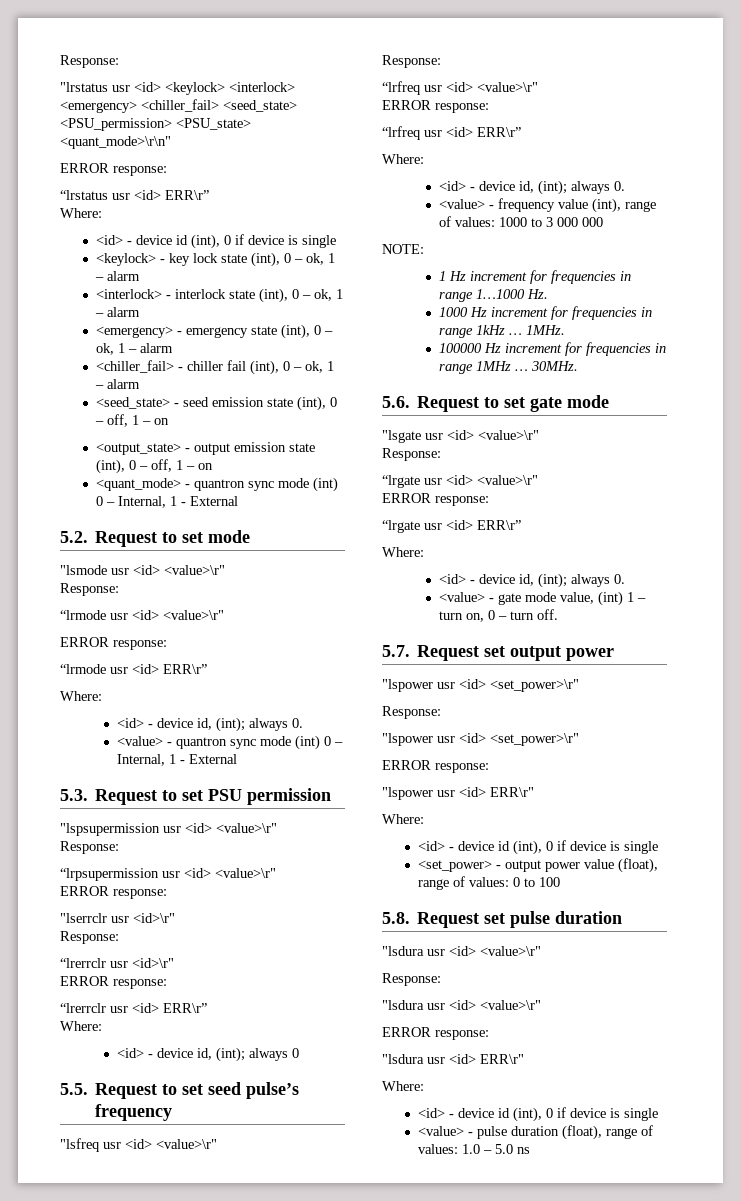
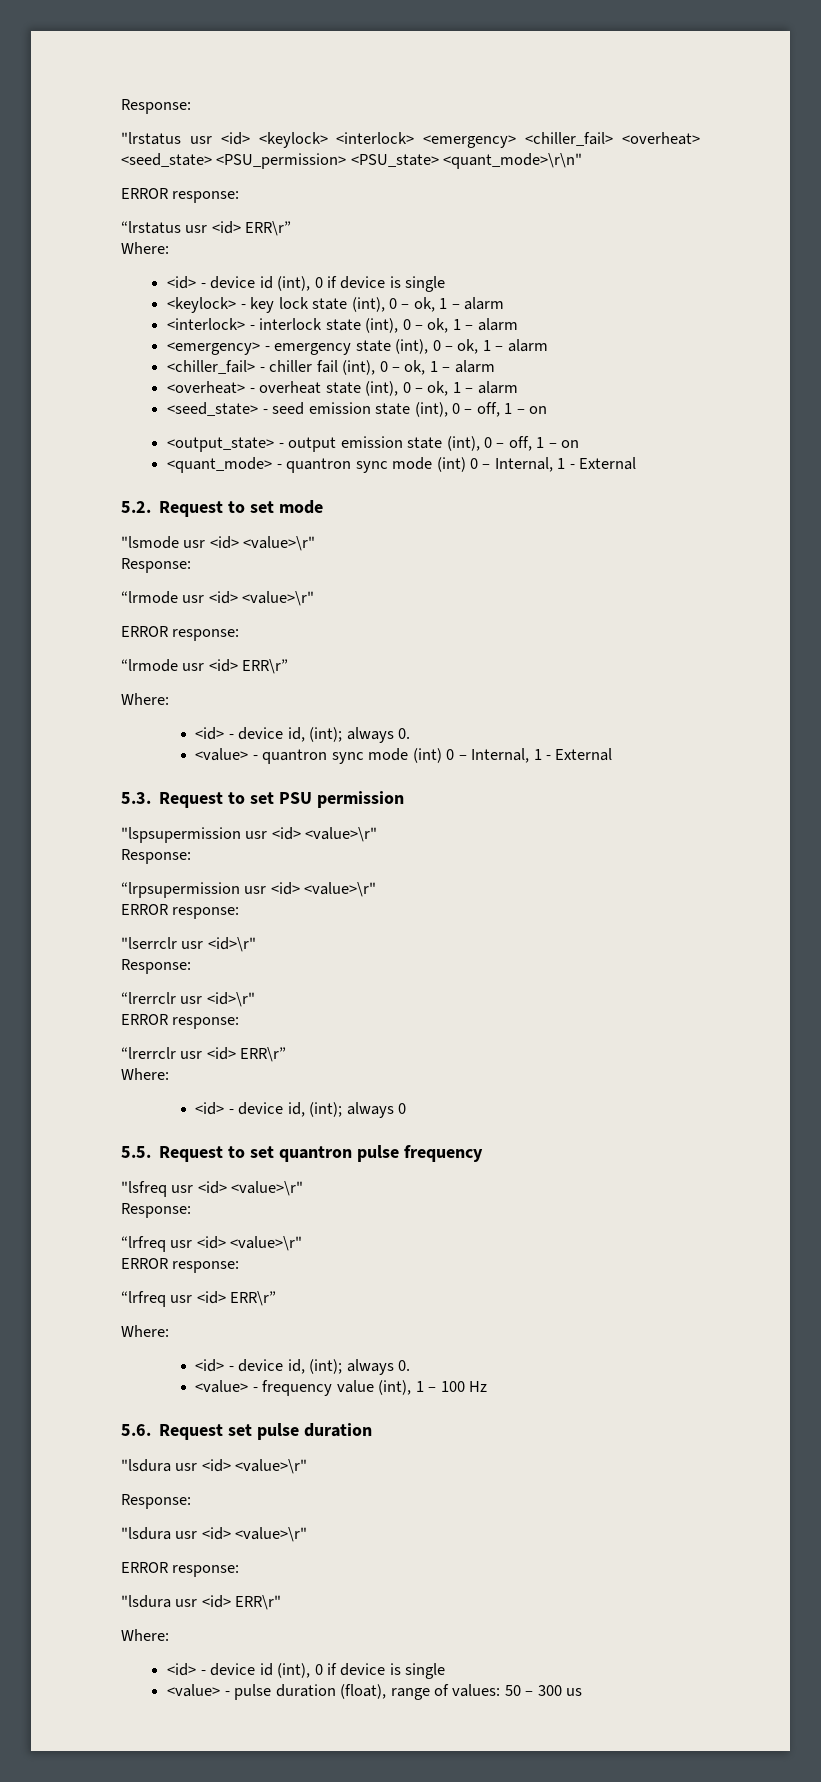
- "lrstatus usr <id> <keylock> <interlock> <emergency> <chiller_fail> <seed_state> <PSU_permission> <PSU_state> <quant_mode>\r\n"
+ "lrstatus usr <id> <keylock> <interlock> <emergency> <chiller_fail> <overheat> <seed_state> <PSU_permission> <PSU_state> <quant_mode>\r\n"
+ <overheat> - overheat state (int), 0 – ok, 1 – alarm
- 5.5. Request to set seed pulse’s frequency
+ 5.5. Request to set quantron pulse frequency
- <value> - frequency value (int), range of values: 1000 to 3 000 000
- NOTE:
- 1 Hz increment for frequencies in range 1…1000 Hz.
- 1000 Hz increment for frequencies in range 1kHz … 1MHz.
- 100000 Hz increment for frequencies in range 1MHz … 30MHz.
- 5.6. Request to set gate mode
- "lsgate usr <id> <value>\r"
- Response:
- “lrgate usr <id> <value>\r"
- ERROR response:
- “lrgate usr <id> ERR\r”
- Where:
- <id> - device id, (int); always 0.
- <value> - gate mode value, (int) 1 – turn on, 0 – turn off.
- 5.7. Request set output power
- "lspower usr <id> <set_power>\r"
- Response:
- "lspower usr <id> <set_power>\r"
- ERROR response:
- "lspower usr <id> ERR\r"
- Where:
- <id> - device id (int), 0 if device is single
- <set_power> - output power value (float), range of values: 0 to 100
- 5.8. Request set pulse duration
+ <value> - frequency value (int), 1 – 100 Hz
+ 5.6. Request set pulse duration
- <value> - pulse duration (float), range of values: 1.0 – 5.0 ns
+ <value> - pulse duration (float), range of values: 50 – 300 us

